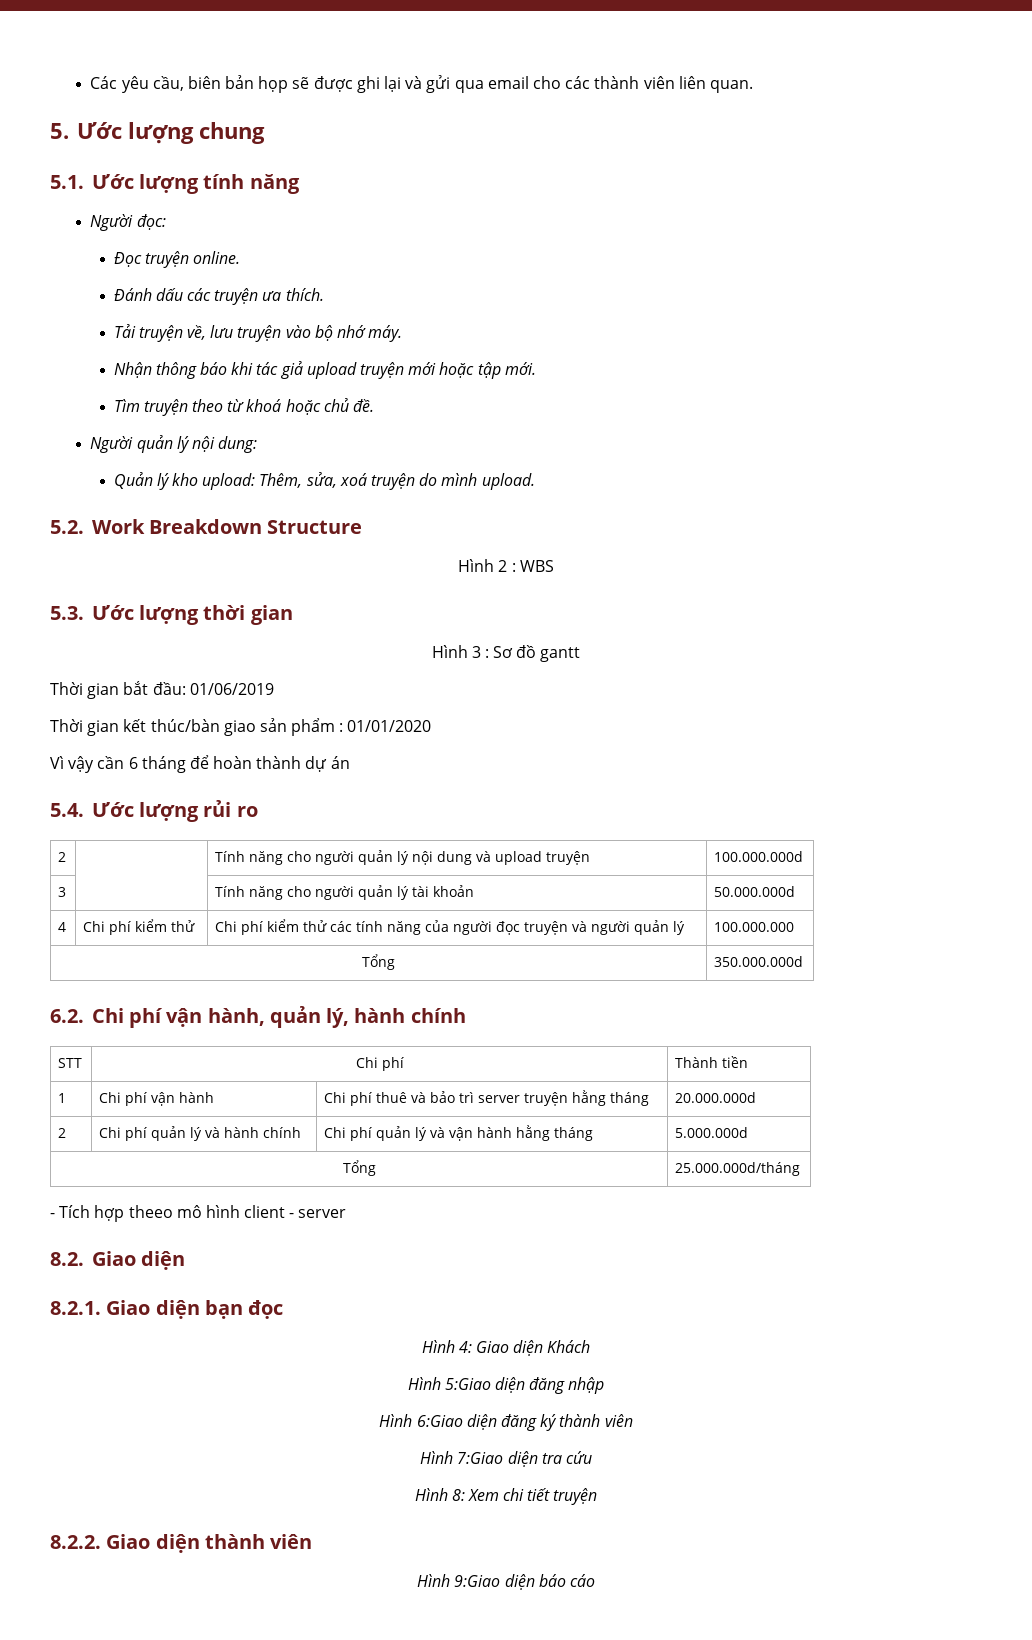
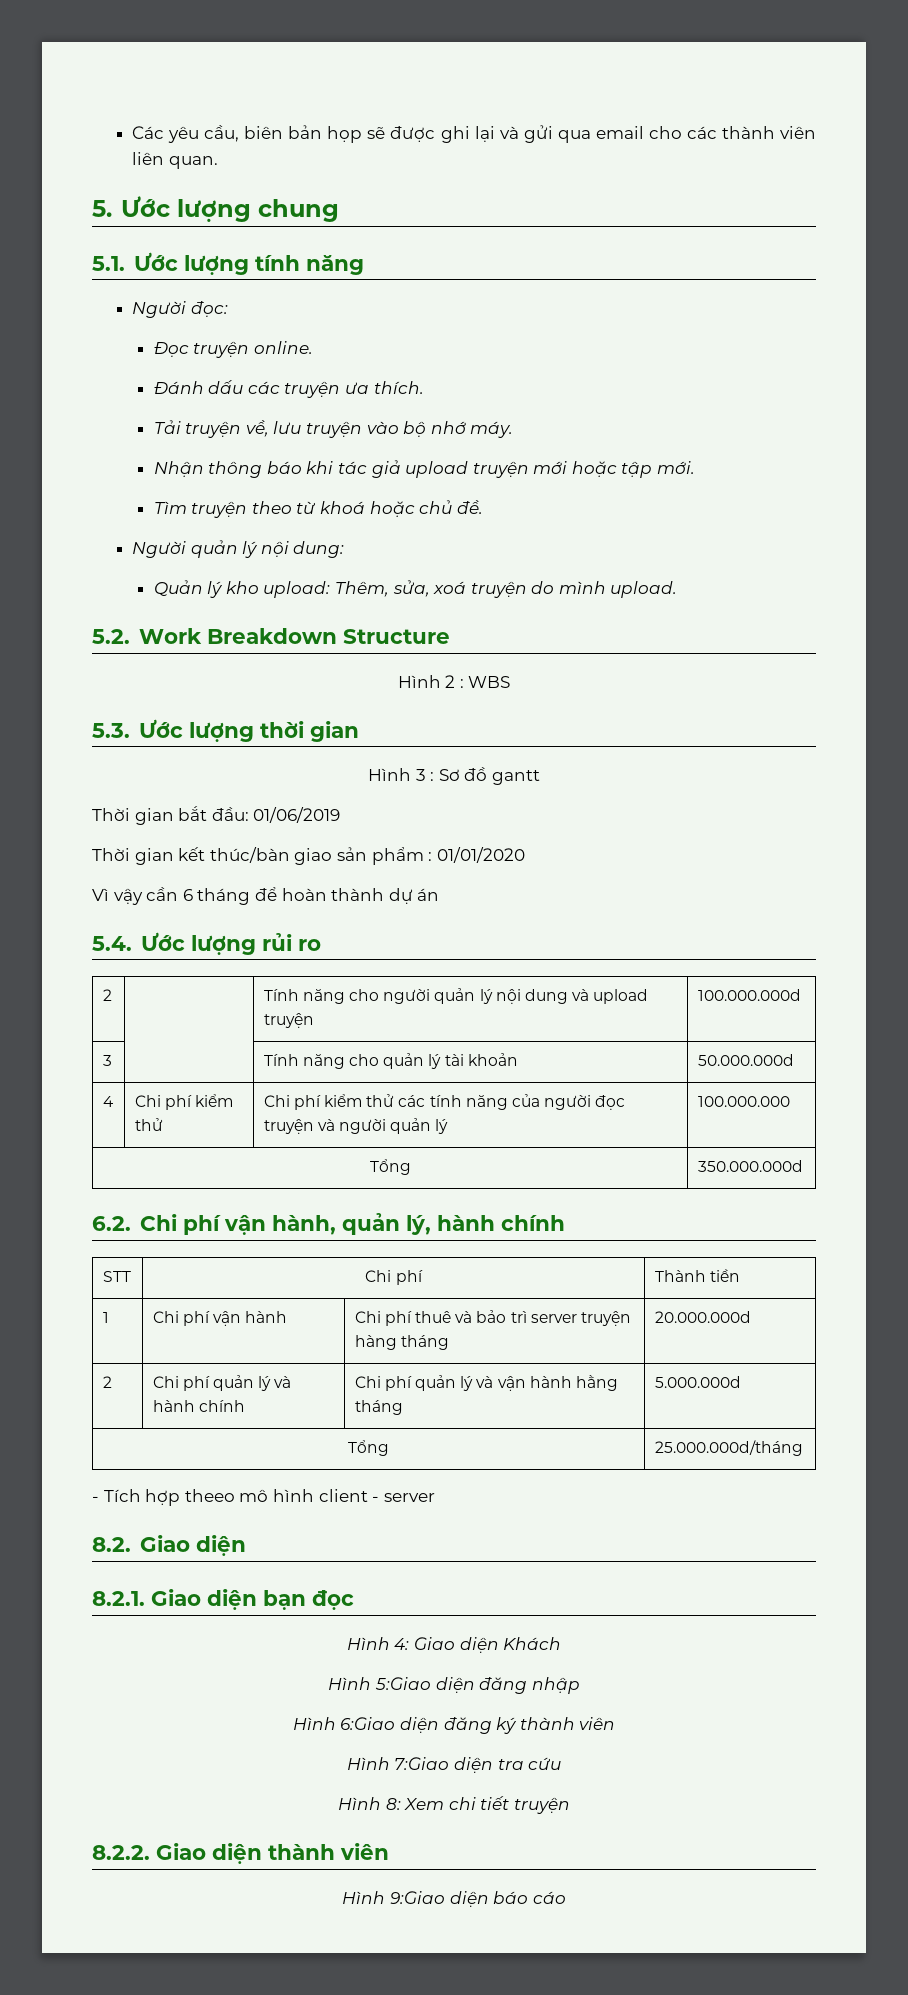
- 3 | | Tính năng cho người quản lý tài khoản | 50.000.000d
+ 3 | | Tính năng cho quản lý tài khoản | 50.000.000d
- 1 | Chi phí vận hành | Chi phí thuê và bảo trì server truyện hằng tháng | 20.000.000d
+ 1 | Chi phí vận hành | Chi phí thuê và bảo trì server truyện hàng tháng | 20.000.000d

